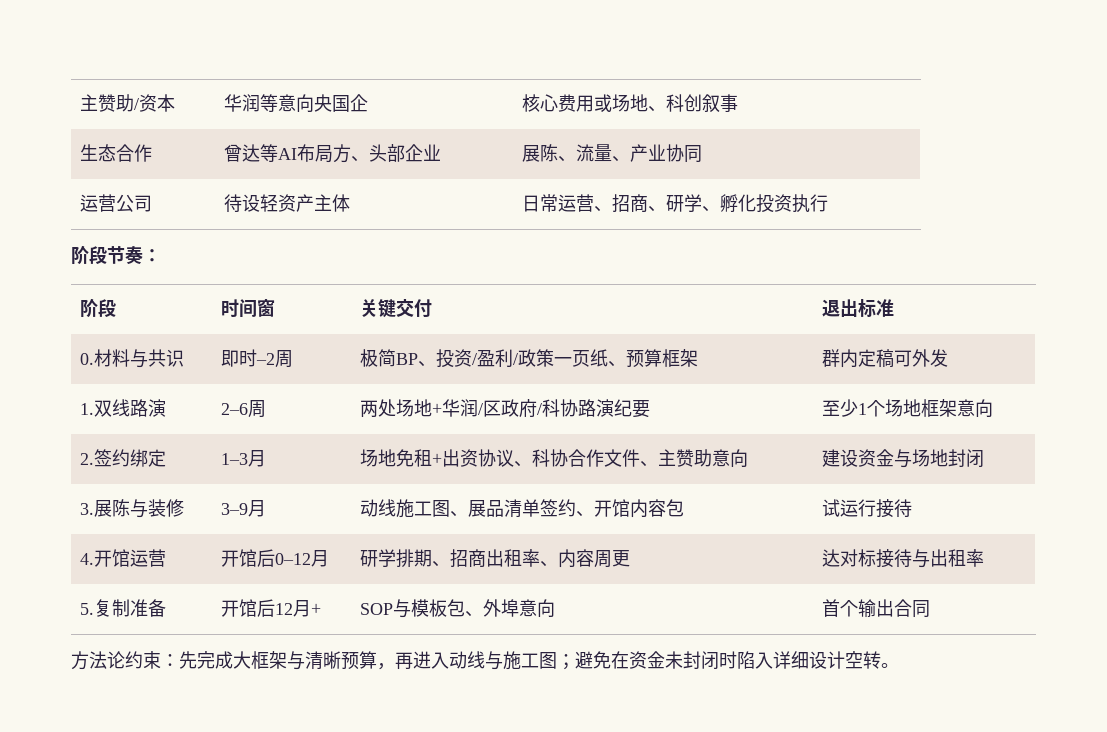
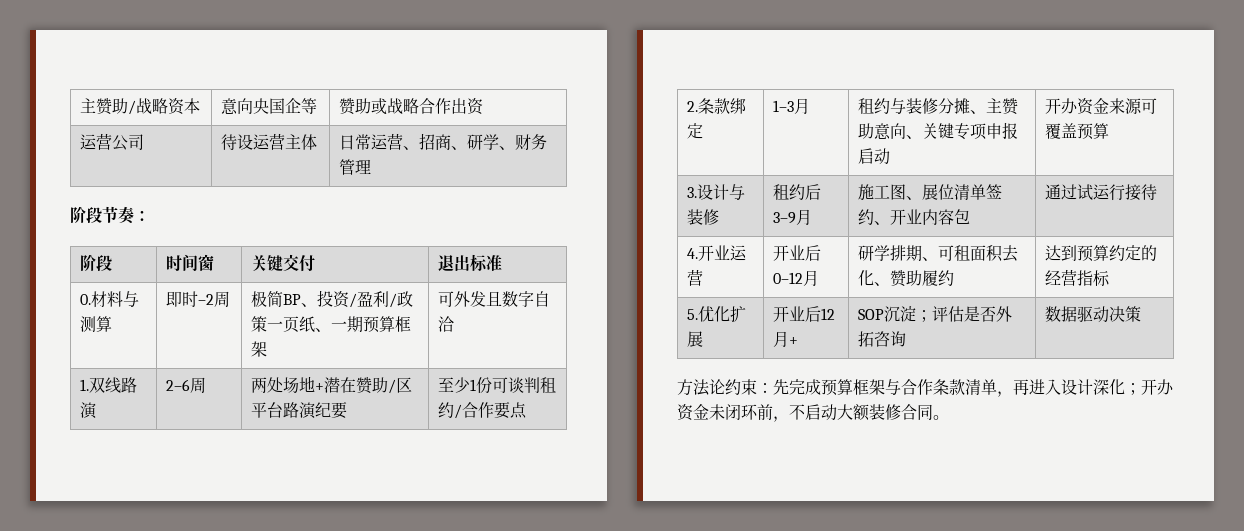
- 主赞助/资本 | 华润等意向央国企 | 核心费用或场地、科创叙事
- 生态合作 | 曾达等AI布局方、头部企业 | 展陈、流量、产业协同
+ 主赞助/战略资本 | 意向央国企等 | 赞助或战略合作出资
- 运营公司 | 待设轻资产主体 | 日常运营、招商、研学、孵化投资执行
+ 运营公司 | 待设运营主体 | 日常运营、招商、研学、财务管理
- 0.材料与共识 | 即时–2周 | 极简BP、投资/盈利/政策一页纸、预算框架 | 群内定稿可外发
+ 0.材料与测算 | 即时–2周 | 极简BP、投资/盈利/政策一页纸、一期预算框架 | 可外发且数字自洽
- 1.双线路演 | 2–6周 | 两处场地+华润/区政府/科协路演纪要 | 至少1个场地框架意向
+ 1.双线路演 | 2–6周 | 两处场地+潜在赞助/区平台路演纪要 | 至少1份可谈判租约/合作要点
- 2.签约绑定 | 1–3月 | 场地免租+出资协议、科协合作文件、主赞助意向 | 建设资金与场地封闭
+ 2.条款绑定 | 1–3月 | 租约与装修分摊、主赞助意向、关键专项申报启动 | 开办资金来源可覆盖预算
- 3.展陈与装修 | 3–9月 | 动线施工图、展品清单签约、开馆内容包 | 试运行接待
+ 3.设计与装修 | 租约后3–9月 | 施工图、展位清单签约、开业内容包 | 通过试运行接待
- 4.开馆运营 | 开馆后0–12月 | 研学排期、招商出租率、内容周更 | 达对标接待与出租率
+ 4.开业运营 | 开业后0–12月 | 研学排期、可租面积去化、赞助履约 | 达到预算约定的经营指标
- 5.复制准备 | 开馆后12月+ | SOP与模板包、外埠意向 | 首个输出合同
+ 5.优化扩展 | 开业后12月+ | SOP沉淀；评估是否外拓咨询 | 数据驱动决策
- 方法论约束：先完成大框架与清晰预算，再进入动线与施工图；避免在资金未封闭时陷入详细设计空转。
+ 方法论约束：先完成预算框架与合作条款清单，再进入设计深化；开办资金未闭环前，不启动大额装修合同。

